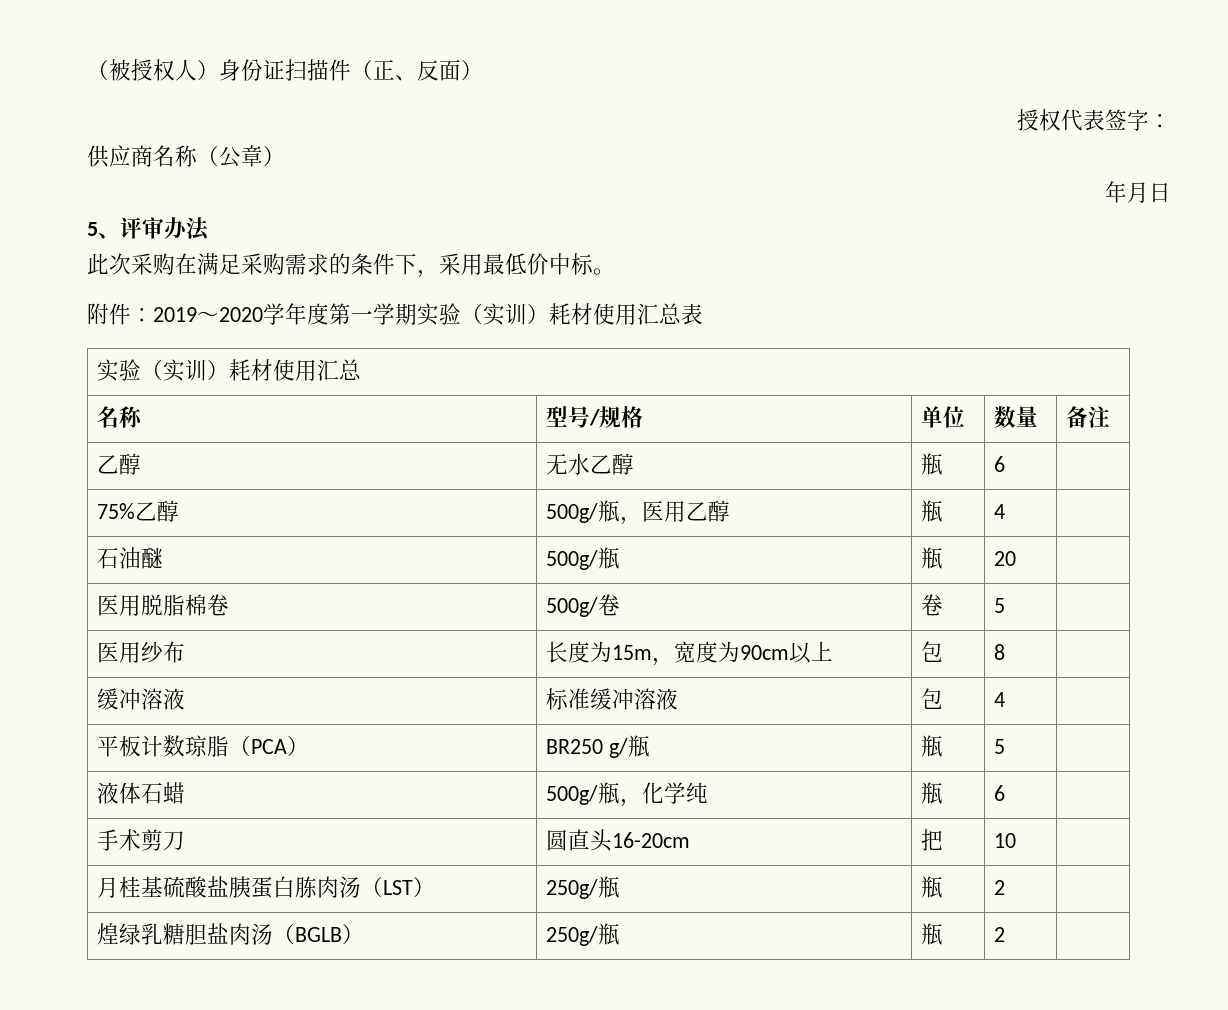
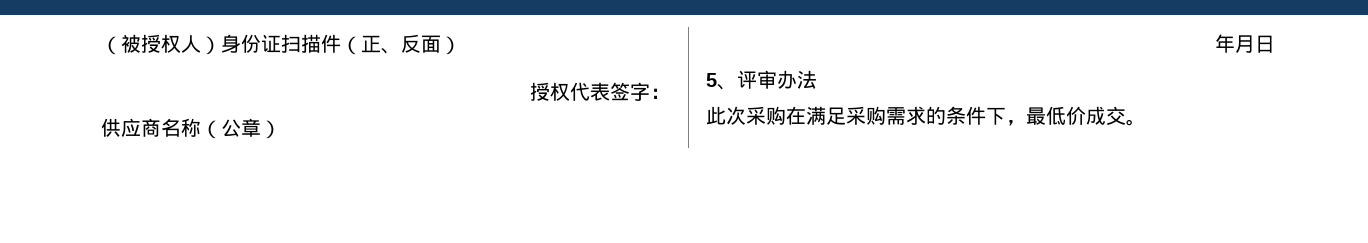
- 此次采购在满足采购需求的条件下，采用最低价中标。
- 附件：2019～2020学年度第一学期实验（实训）耗材使用汇总表
- 实验（实训）耗材使用汇总
- 名称 | 型号/规格 | 单位 | 数量 | 备注
- 乙醇 | 无水乙醇 | 瓶 | 6 |
- 75%乙醇 | 500g/瓶，医用乙醇 | 瓶 | 4 |
- 石油醚 | 500g/瓶 | 瓶 | 20 |
- 医用脱脂棉卷 | 500g/卷 | 卷 | 5 |
- 医用纱布 | 长度为15m，宽度为90cm以上 | 包 | 8 |
- 缓冲溶液 | 标准缓冲溶液 | 包 | 4 |
- 平板计数琼脂（PCA） | BR250 g/瓶 | 瓶 | 5 |
- 液体石蜡 | 500g/瓶，化学纯 | 瓶 | 6 |
- 手术剪刀 | 圆直头16-20cm | 把 | 10 |
- 月桂基硫酸盐胰蛋白胨肉汤（LST） | 250g/瓶 | 瓶 | 2 |
- 煌绿乳糖胆盐肉汤（BGLB） | 250g/瓶 | 瓶 | 2 |
+ 此次采购在满足采购需求的条件下，最低价成交。

